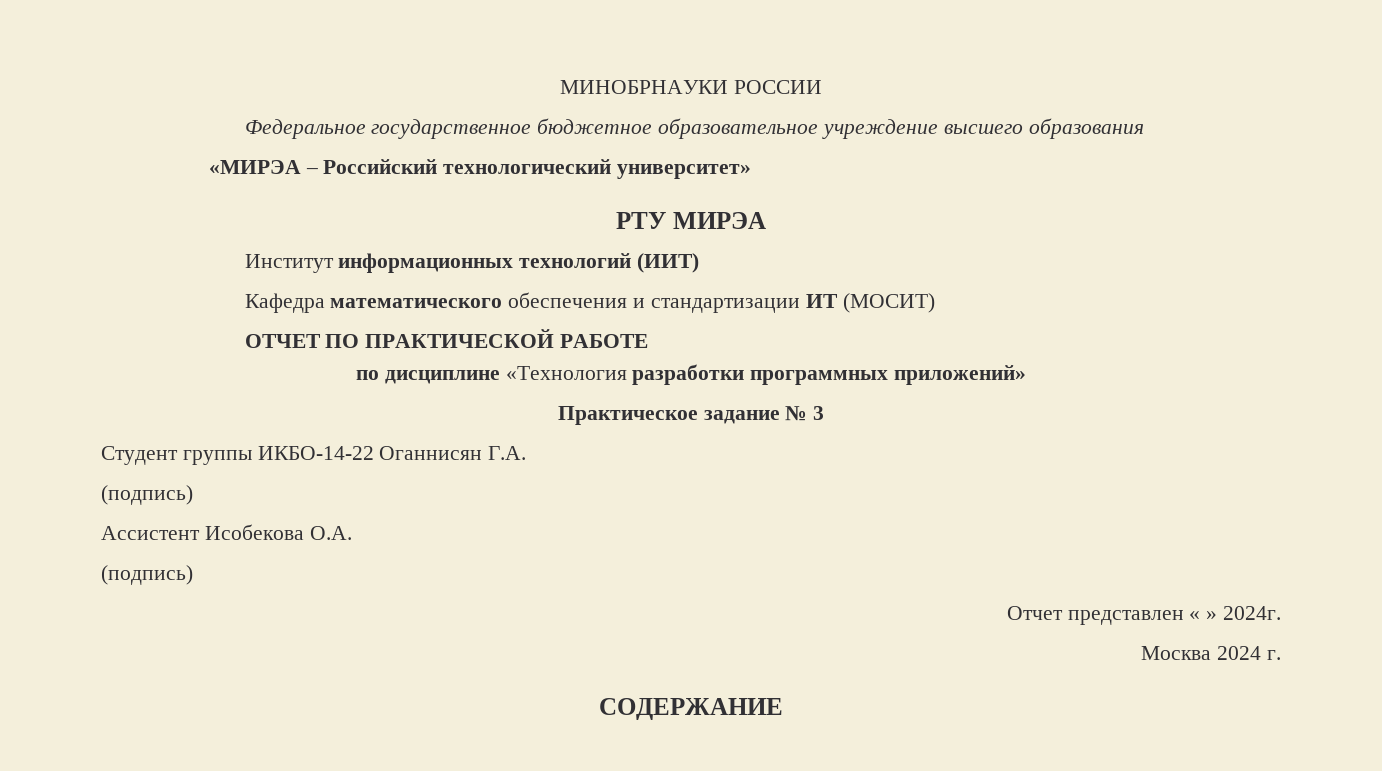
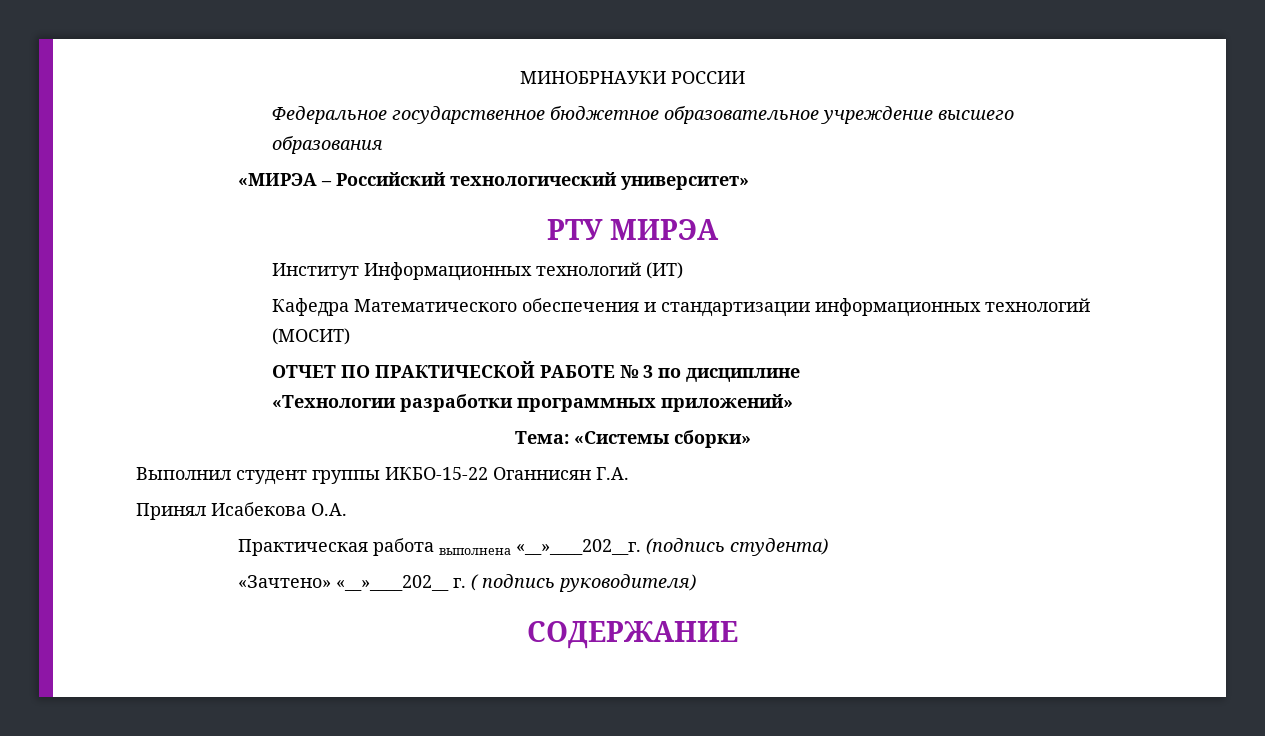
- Институт информационных технологий (ИИТ)
+ Институт Информационных технологий (ИТ)
- Кафедра математического обеспечения и стандартизации ИТ (МОСИТ)
+ Кафедра Математического обеспечения и стандартизации информационных технологий (МОСИТ)
- ОТЧЕТ ПО ПРАКТИЧЕСКОЙ РАБОТЕ
- по дисциплине «Технология разработки программных приложений»
+ ОТЧЕТ ПО ПРАКТИЧЕСКОЙ РАБОТЕ № 3 по дисциплине
+ «Технологии разработки программных приложений»
- Практическое задание № 3
- Студент группы ИКБО-14-22 Оганнисян Г.А.
- (подпись)
- Ассистент Исобекова О.А.
- (подпись)
- Отчет представлен « » 2024г.
- Москва 2024 г.
+ Тема: «Системы сборки»
+ Выполнил студент группы ИКБО-15-22 Оганнисян Г.А.
+ Принял Исабекова О.А.
+ Практическая работа выполнена «__»____202__г. (подпись студента)
+ «Зачтено» «__»____202__ г. ( подпись руководителя)

